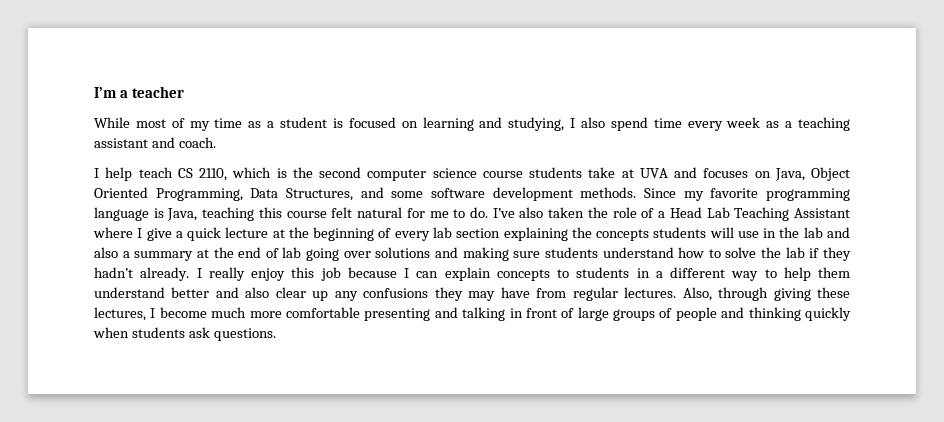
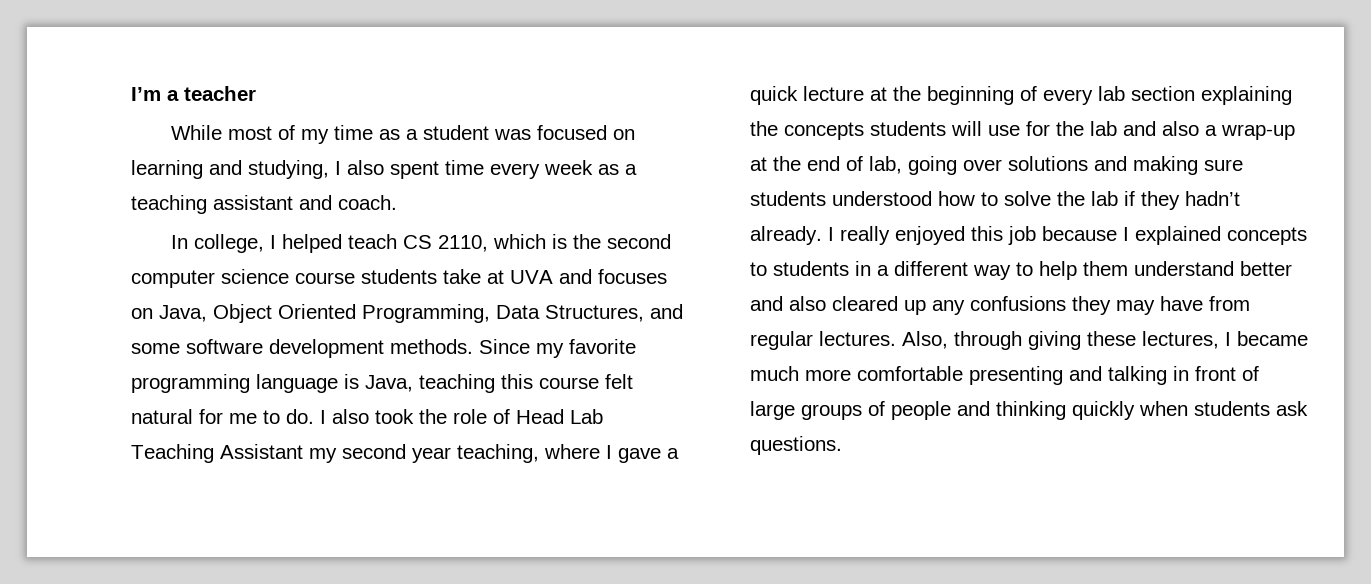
- While most of my time as a student is focused on learning and studying, I also spend time every week as a teaching assistant and coach.
+ While most of my time as a student was focused on learning and studying, I also spent time every week as a teaching assistant and coach.
- I help teach CS 2110, which is the second computer science course students take at UVA and focuses on Java, Object Oriented Programming, Data Structures, and some software development methods.
+ In college, I helped teach CS 2110, which is the second computer science course students take at UVA and focuses on Java, Object Oriented Programming, Data Structures, and some software development methods.
- I’ve also taken the role of a Head Lab Teaching Assistant where I give a quick lecture at the beginning of every lab section explaining the concepts students will use in the lab and also a summary at the end of lab going over solutions and making sure students understand how to solve the lab if they hadn’t already.
+ I also took the role of Head Lab Teaching Assistant my second year teaching, where I gave a quick lecture at the beginning of every lab section explaining the concepts students will use for the lab and also a wrap-up at the end of lab, going over solutions and making sure students understood how to solve the lab if they hadn’t already.
- I really enjoy this job because I can explain concepts to students in a different way to help them understand better and also clear up any confusions they may have from regular lectures.
+ I really enjoyed this job because I explained concepts to students in a different way to help them understand better and also cleared up any confusions they may have from regular lectures.
- Also, through giving these lectures, I become much more comfortable presenting and talking in front of large groups of people and thinking quickly when students ask questions.
+ Also, through giving these lectures, I became much more comfortable presenting and talking in front of large groups of people and thinking quickly when students ask questions.

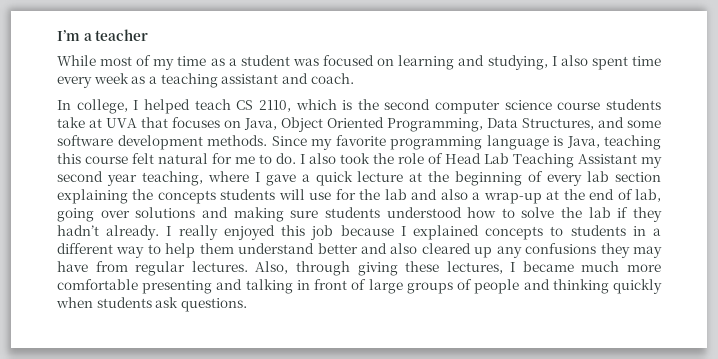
- In college, I helped teach CS 2110, which is the second computer science course students take at UVA and focuses on Java, Object Oriented Programming, Data Structures, and some software development methods.
+ In college, I helped teach CS 2110, which is the second computer science course students take at UVA that focuses on Java, Object Oriented Programming, Data Structures, and some software development methods.

